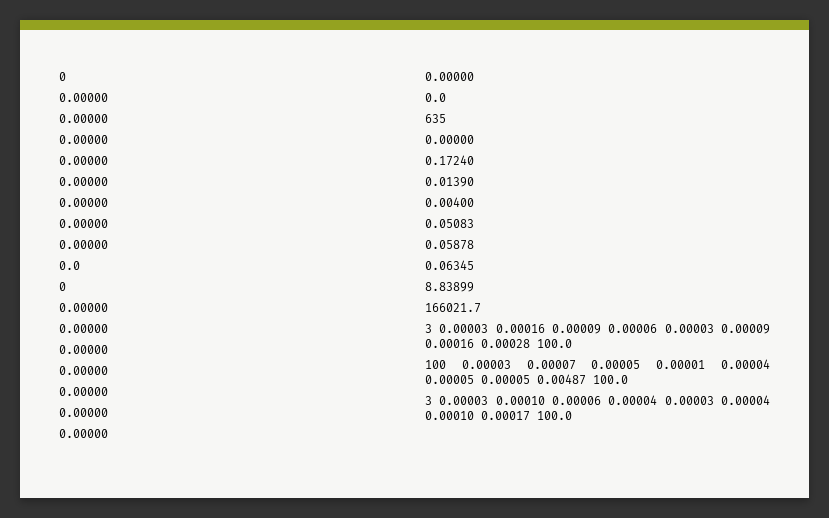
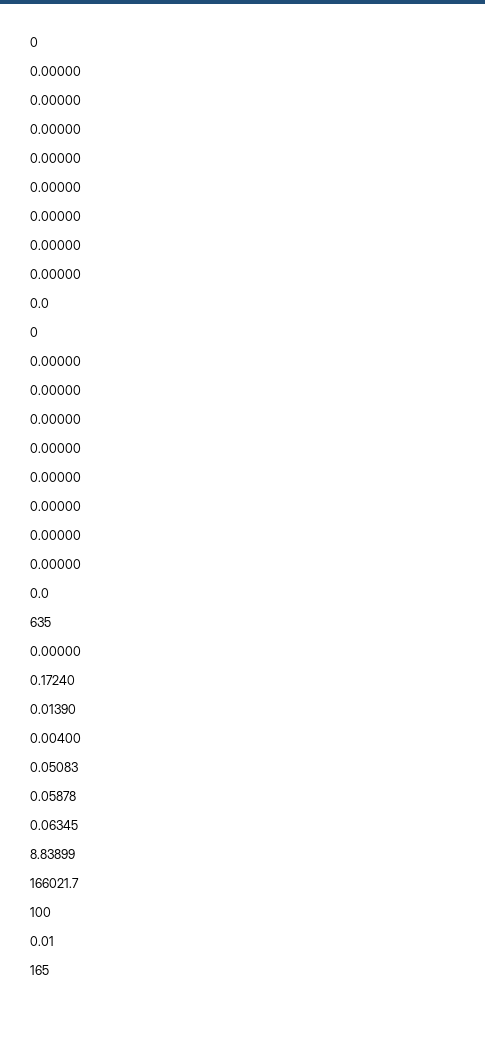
- 3 0.00003 0.00016 0.00009 0.00006 0.00003 0.00009 0.00016 0.00028 100.0
- 100 0.00003 0.00007 0.00005 0.00001 0.00004 0.00005 0.00005 0.00487 100.0
- 3 0.00003 0.00010 0.00006 0.00004 0.00003 0.00004 0.00010 0.00017 100.0
+ 100
+ 0.01
+ 165

